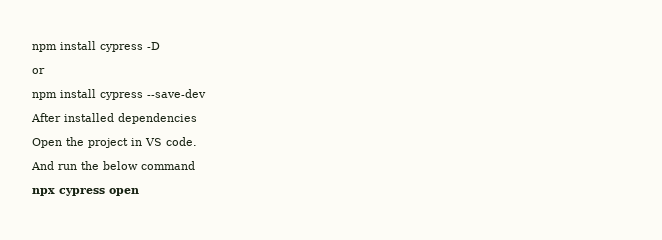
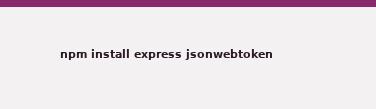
- npm install cypress -D
- or
- npm install cypress --save-dev
- After installed dependencies
- Open the project in VS code.
- And run the below command
- npx cypress open
+ npm install express jsonwebtoken

